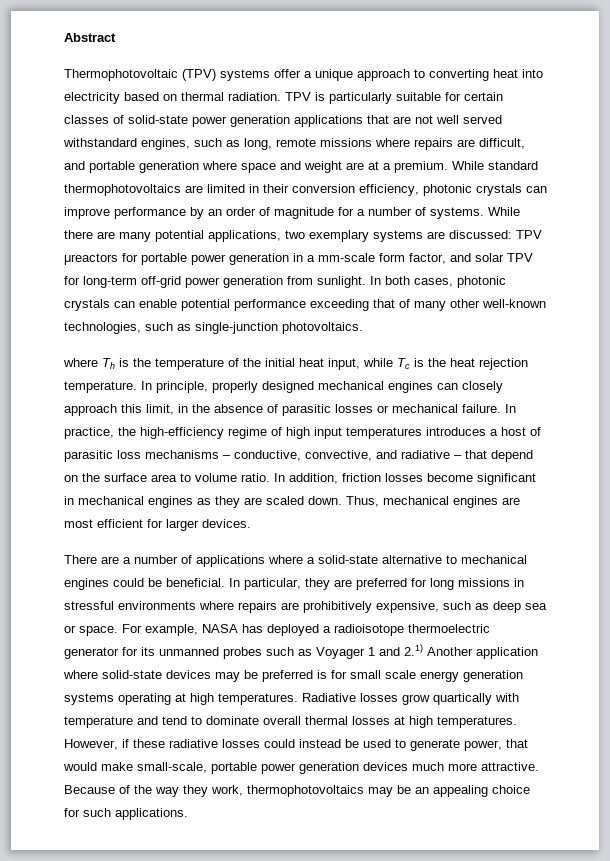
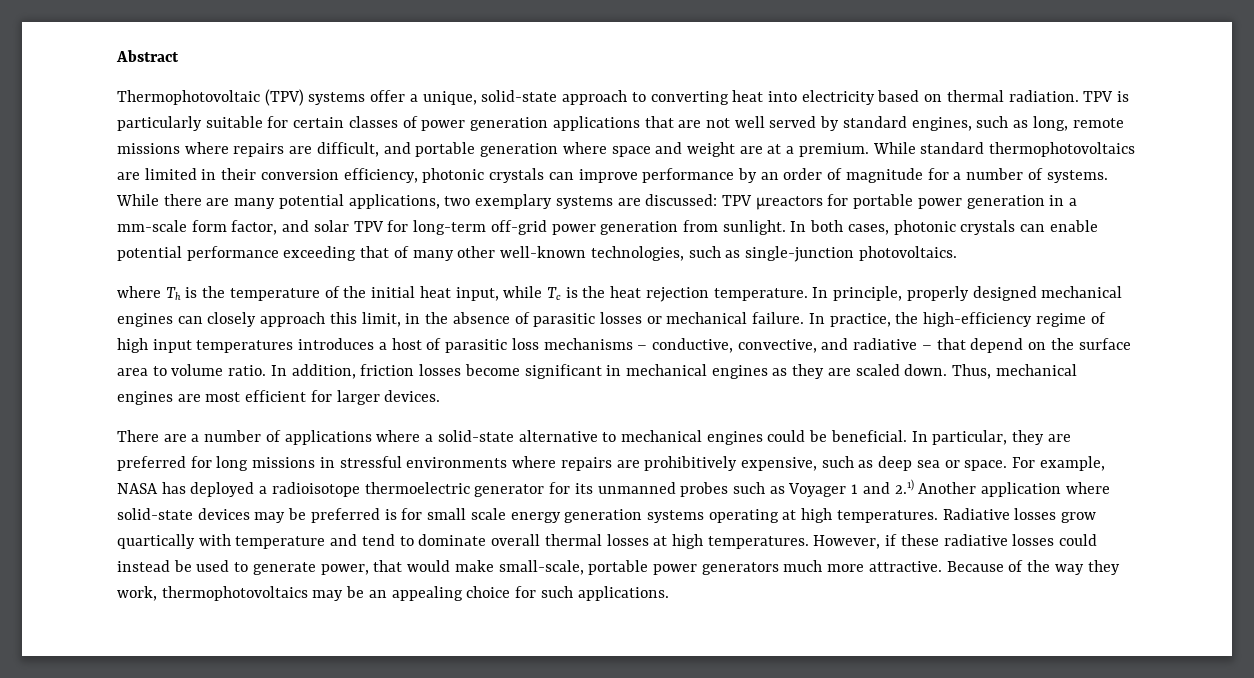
- Thermophotovoltaic (TPV) systems offer a unique approach to converting heat into electricity based on thermal radiation.
+ Thermophotovoltaic (TPV) systems offer a unique, solid-state approach to converting heat into electricity based on thermal radiation.
- TPV is particularly suitable for certain classes of solid-state power generation applications that are not well served withstandard engines, such as long, remote missions where repairs are difficult, and portable generation where space and weight are at a premium.
+ TPV is particularly suitable for certain classes of power generation applications that are not well served by standard engines, such as long, remote missions where repairs are difficult, and portable generation where space and weight are at a premium.
- However, if these radiative losses could instead be used to generate power, that would make small-scale, portable power generation devices much more attractive.
+ However, if these radiative losses could instead be used to generate power, that would make small-scale, portable power generators much more attractive.

